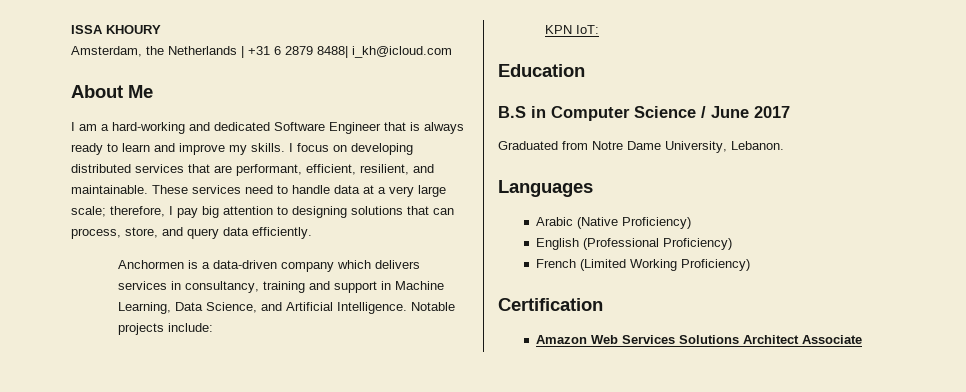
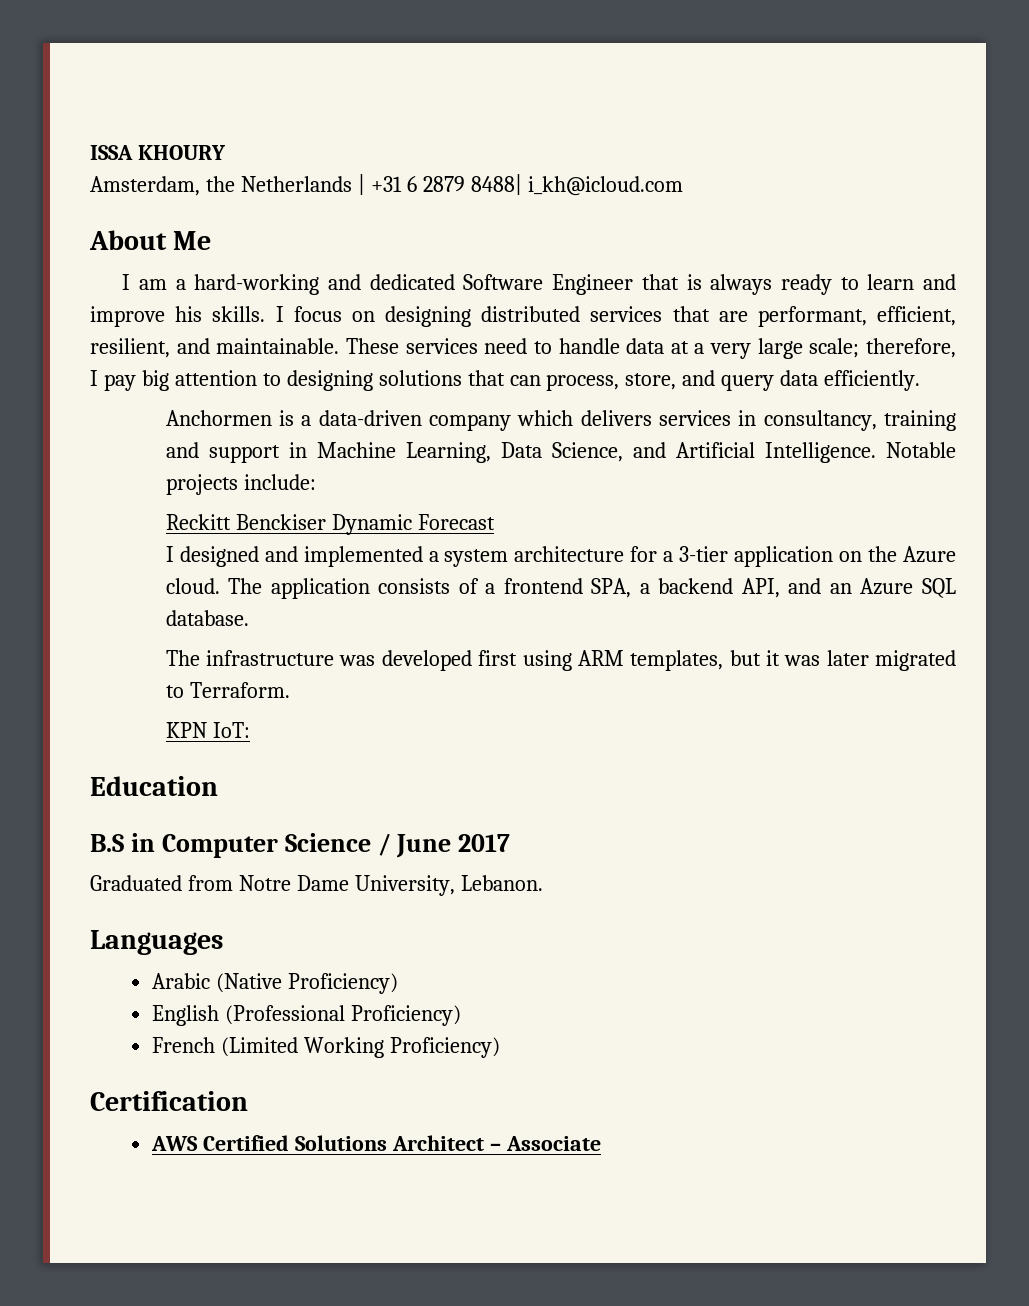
- I am a hard-working and dedicated Software Engineer that is always ready to learn and improve my skills.
+ I am a hard-working and dedicated Software Engineer that is always ready to learn and improve his skills.
- I focus on developing distributed services that are performant, efficient, resilient, and maintainable.
+ I focus on designing distributed services that are performant, efficient, resilient, and maintainable.
+ Reckitt Benckiser Dynamic Forecast
+ I designed and implemented a system architecture for a 3-tier application on the Azure cloud. The application consists of a frontend SPA, a backend API, and an Azure SQL database.
+ The infrastructure was developed first using ARM templates, but it was later migrated to Terraform.
- Amazon Web Services Solutions Architect Associate
+ AWS Certified Solutions Architect – Associate

